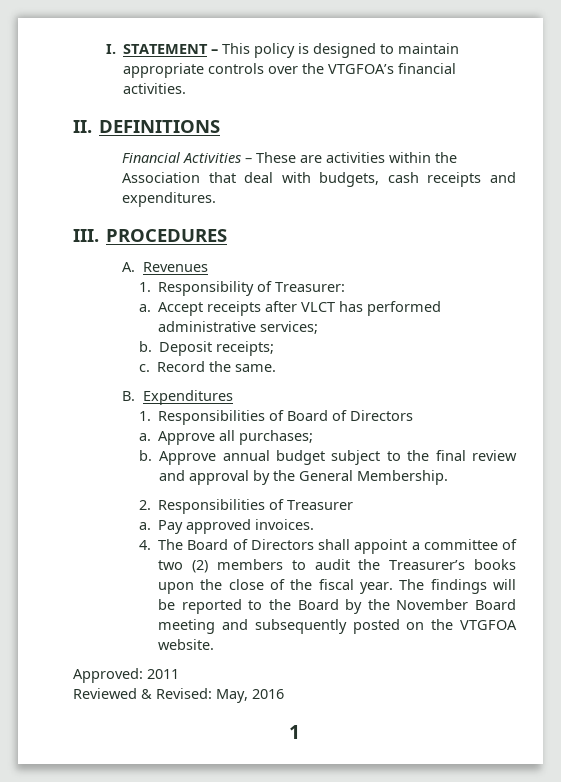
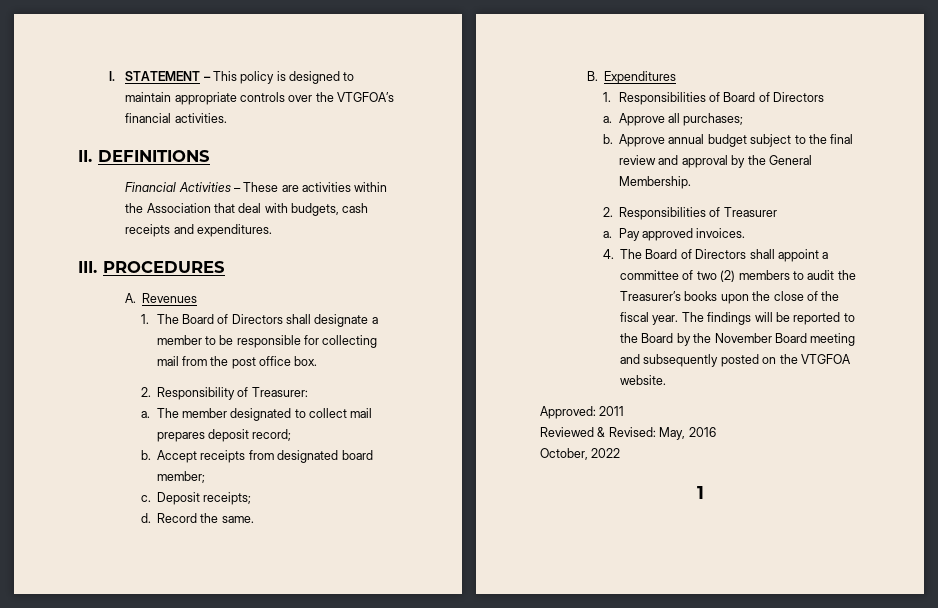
- 1. Responsibility of Treasurer:
- a. Accept receipts after VLCT has performed administrative services;
- b.
+ 1. The Board of Directors shall designate a member to be responsible for collecting mail from the post office box.
+ 2. Responsibility of Treasurer:
+ a. The member designated to collect mail prepares deposit record;
+ b. Accept receipts from designated board member;
+ c.
- c.
+ d.
+ October, 2022

